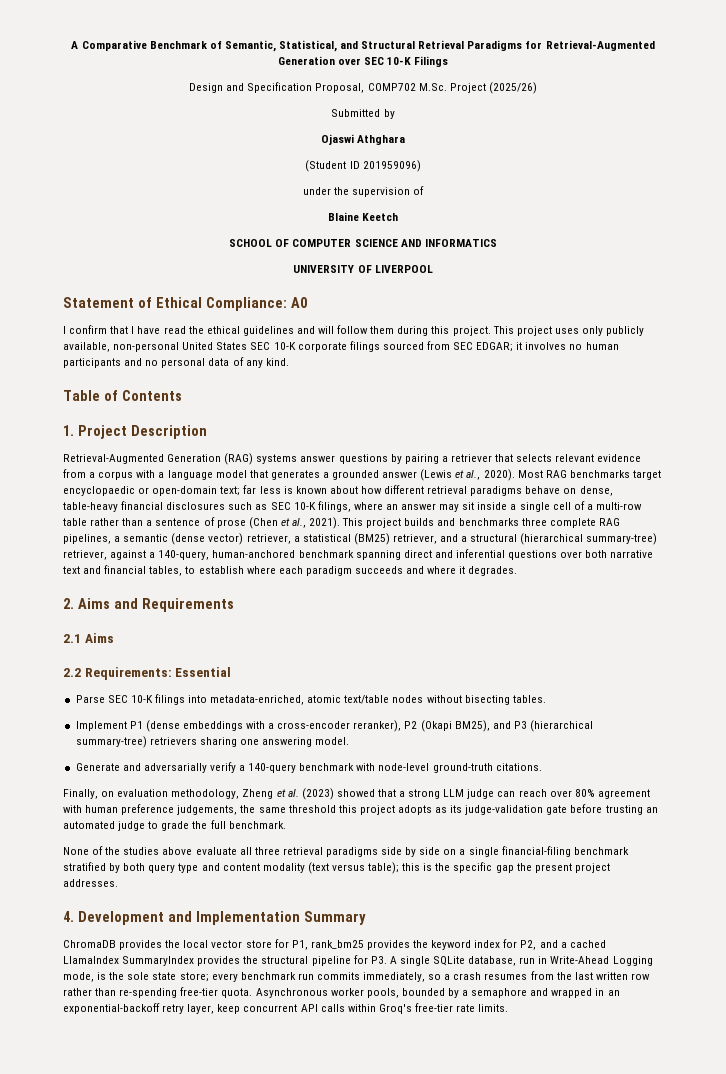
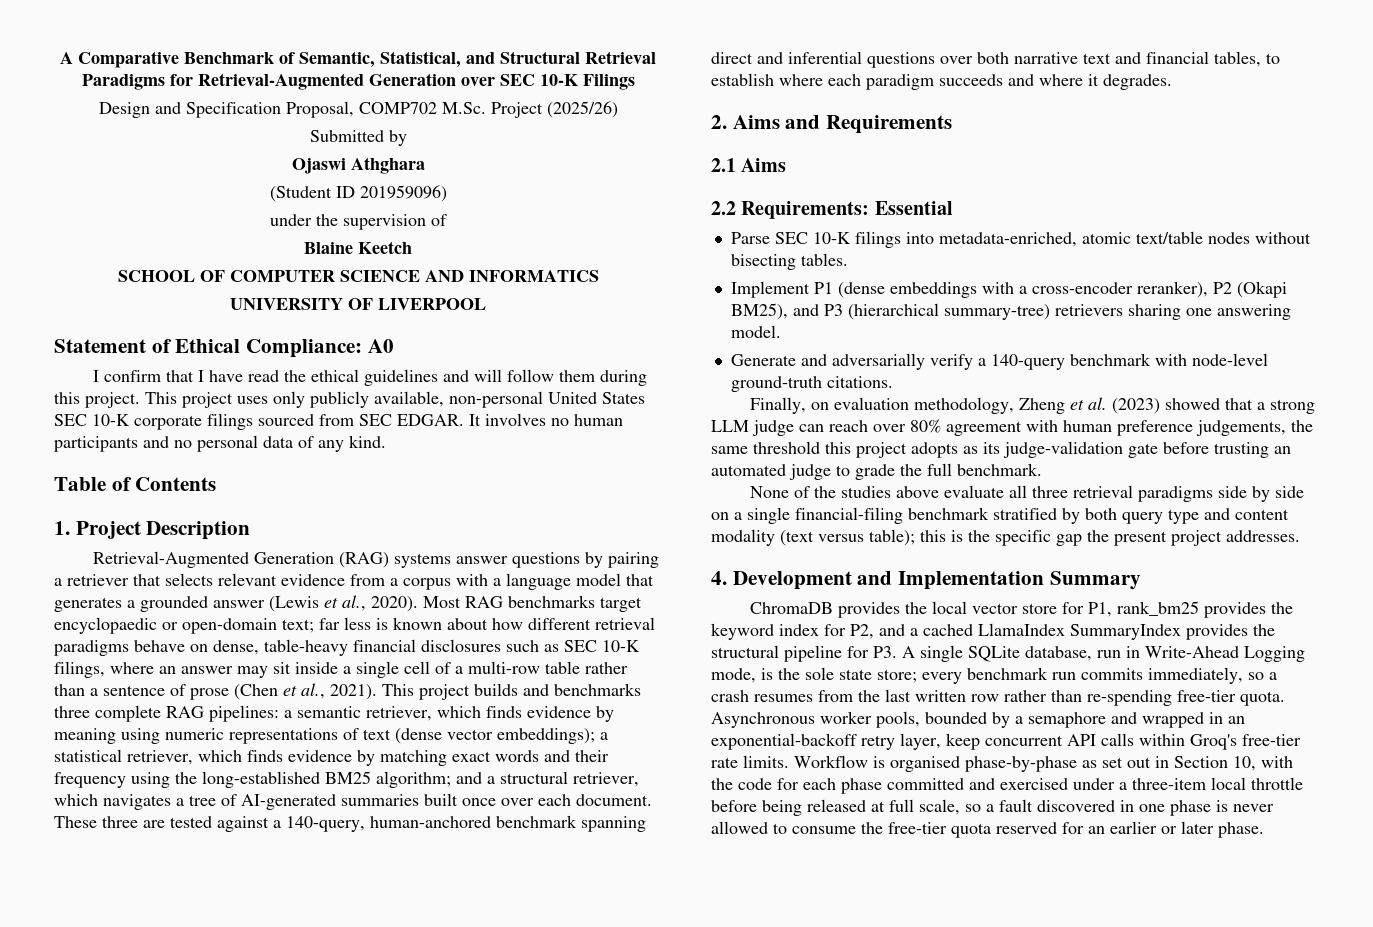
- This project uses only publicly available, non-personal United States SEC 10-K corporate filings sourced from SEC EDGAR; it involves no human participants and no personal data of any kind.
+ This project uses only publicly available, non-personal United States SEC 10-K corporate filings sourced from SEC EDGAR. It involves no human participants and no personal data of any kind.
- This project builds and benchmarks three complete RAG pipelines, a semantic (dense vector) retriever, a statistical (BM25) retriever, and a structural (hierarchical summary-tree) retriever, against a 140-query, human-anchored benchmark spanning direct and inferential questions over both narrative text and financial tables, to establish where each paradigm succeeds and where it degrades.
+ This project builds and benchmarks three complete RAG pipelines: a semantic retriever, which finds evidence by meaning using numeric representations of text (dense vector embeddings); a statistical retriever, which finds evidence by matching exact words and their frequency using the long-established BM25 algorithm; and a structural retriever, which navigates a tree of AI-generated summaries built once over each document. These three are tested against a 140-query, human-anchored benchmark spanning direct and inferential questions over both narrative text and financial tables, to establish where each paradigm succeeds and where it degrades.
+ Workflow is organised phase-by-phase as set out in Section 10, with the code for each phase committed and exercised under a three-item local throttle before being released at full scale, so a fault discovered in one phase is never allowed to consume the free-tier quota reserved for an earlier or later phase.

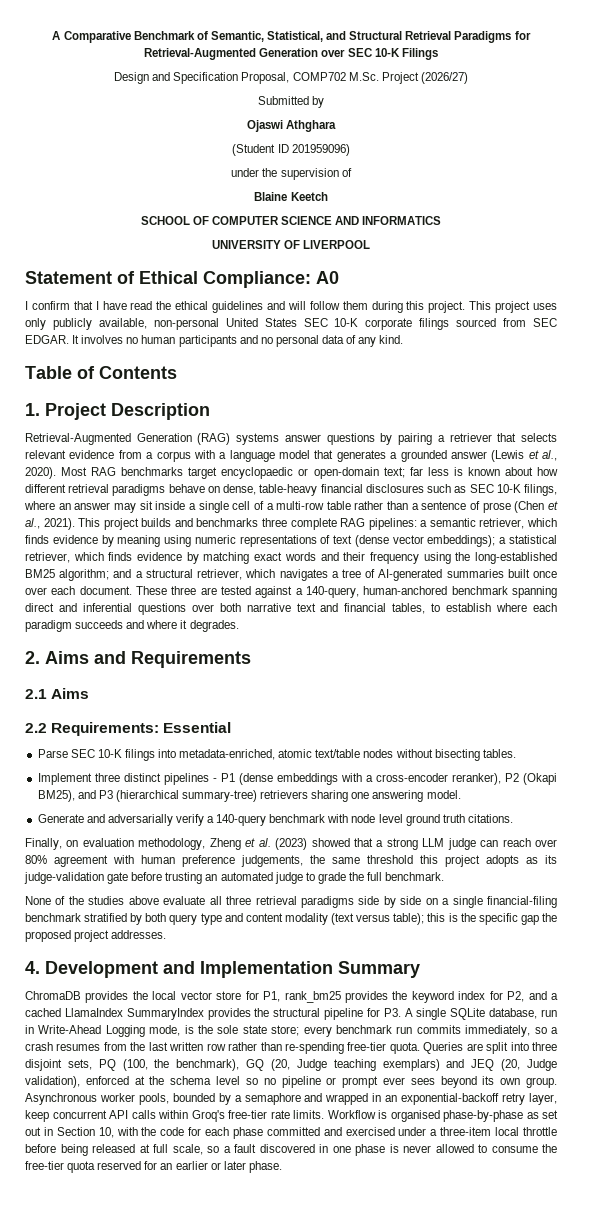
- Design and Specification Proposal, COMP702 M.Sc. Project (2025/26)
+ Design and Specification Proposal, COMP702 M.Sc. Project (2026/27)
- Implement P1 (dense embeddings with a cross-encoder reranker), P2 (Okapi BM25), and P3 (hierarchical summary-tree) retrievers sharing one answering model.
+ Implement three distinct pipelines - P1 (dense embeddings with a cross-encoder reranker), P2 (Okapi BM25), and P3 (hierarchical summary-tree) retrievers sharing one answering model.
- Generate and adversarially verify a 140-query benchmark with node-level ground-truth citations.
+ Generate and adversarially verify a 140-query benchmark with node level ground truth citations.
- None of the studies above evaluate all three retrieval paradigms side by side on a single financial-filing benchmark stratified by both query type and content modality (text versus table); this is the specific gap the present project addresses.
+ None of the studies above evaluate all three retrieval paradigms side by side on a single financial-filing benchmark stratified by both query type and content modality (text versus table); this is the specific gap the proposed project addresses.
+ Queries are split into three disjoint sets, PQ (100, the benchmark), GQ (20, Judge teaching exemplars) and JEQ (20, Judge validation), enforced at the schema level so no pipeline or prompt ever sees beyond its own group.

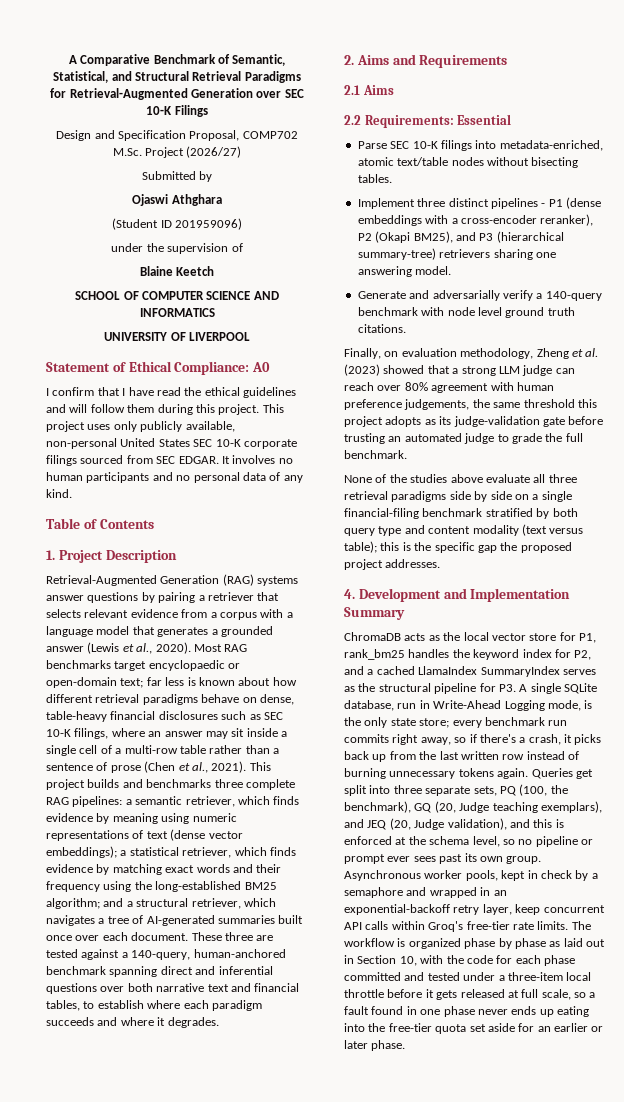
- ChromaDB provides the local vector store for P1, rank_bm25 provides the keyword index for P2, and a cached LlamaIndex SummaryIndex provides the structural pipeline for P3. A single SQLite database, run in Write-Ahead Logging mode, is the sole state store;
+ ChromaDB acts as the local vector store for P1, rank_bm25 handles the keyword index for P2, and a cached LlamaIndex SummaryIndex serves as the structural pipeline for P3. A single SQLite database, run in Write-Ahead Logging mode, is the only state store;
- every benchmark run commits immediately, so a crash resumes from the last written row rather than re-spending free-tier quota. Queries are split into three disjoint sets, PQ (100, the benchmark), GQ (20, Judge teaching exemplars) and JEQ (20, Judge validation), enforced at the schema level so no pipeline or prompt ever sees beyond its own group.
+ every benchmark run commits right away, so if there's a crash, it picks back up from the last written row instead of burning unnecessary tokens again. Queries get split into three separate sets, PQ (100, the benchmark), GQ (20, Judge teaching exemplars), and JEQ (20, Judge validation), and this is enforced at the schema level, so no pipeline or prompt ever sees past its own group.
- Asynchronous worker pools, bounded by a semaphore and wrapped in an exponential-backoff retry layer, keep concurrent API calls within Groq's free-tier rate limits.
+ Asynchronous worker pools, kept in check by a semaphore and wrapped in an exponential-backoff retry layer, keep concurrent API calls within Groq's free-tier rate limits.
- Workflow is organised phase-by-phase as set out in Section 10, with the code for each phase committed and exercised under a three-item local throttle before being released at full scale, so a fault discovered in one phase is never allowed to consume the free-tier quota reserved for an earlier or later phase.
+ The workflow is organized phase by phase as laid out in Section 10, with the code for each phase committed and tested under a three-item local throttle before it gets released at full scale, so a fault found in one phase never ends up eating into the free-tier quota set aside for an earlier or later phase.

